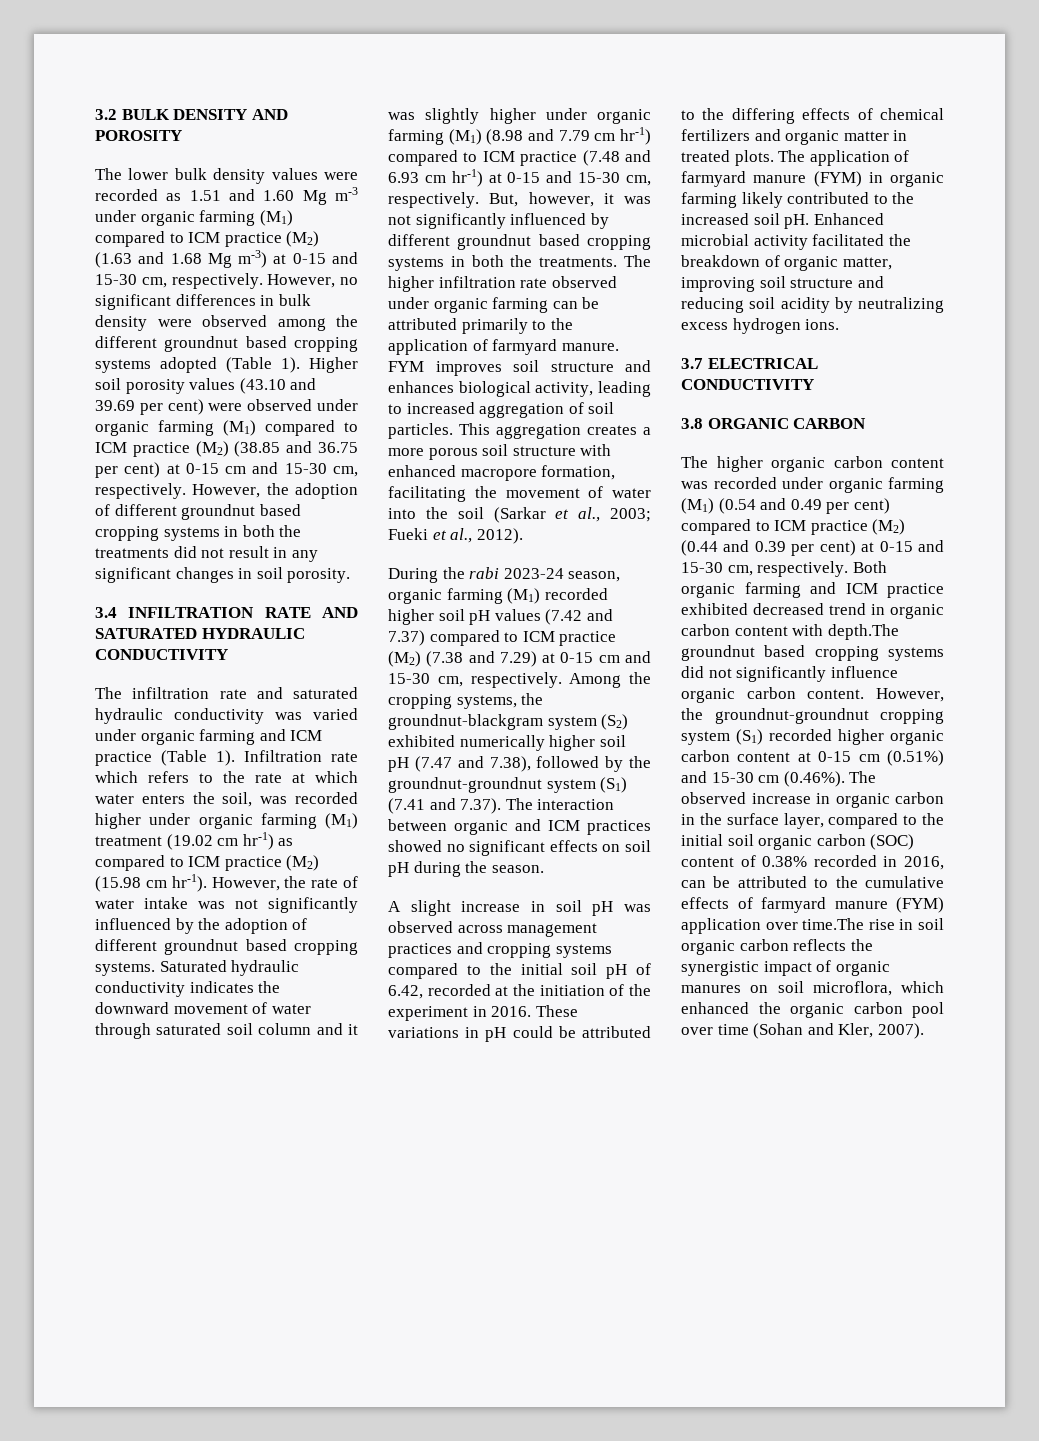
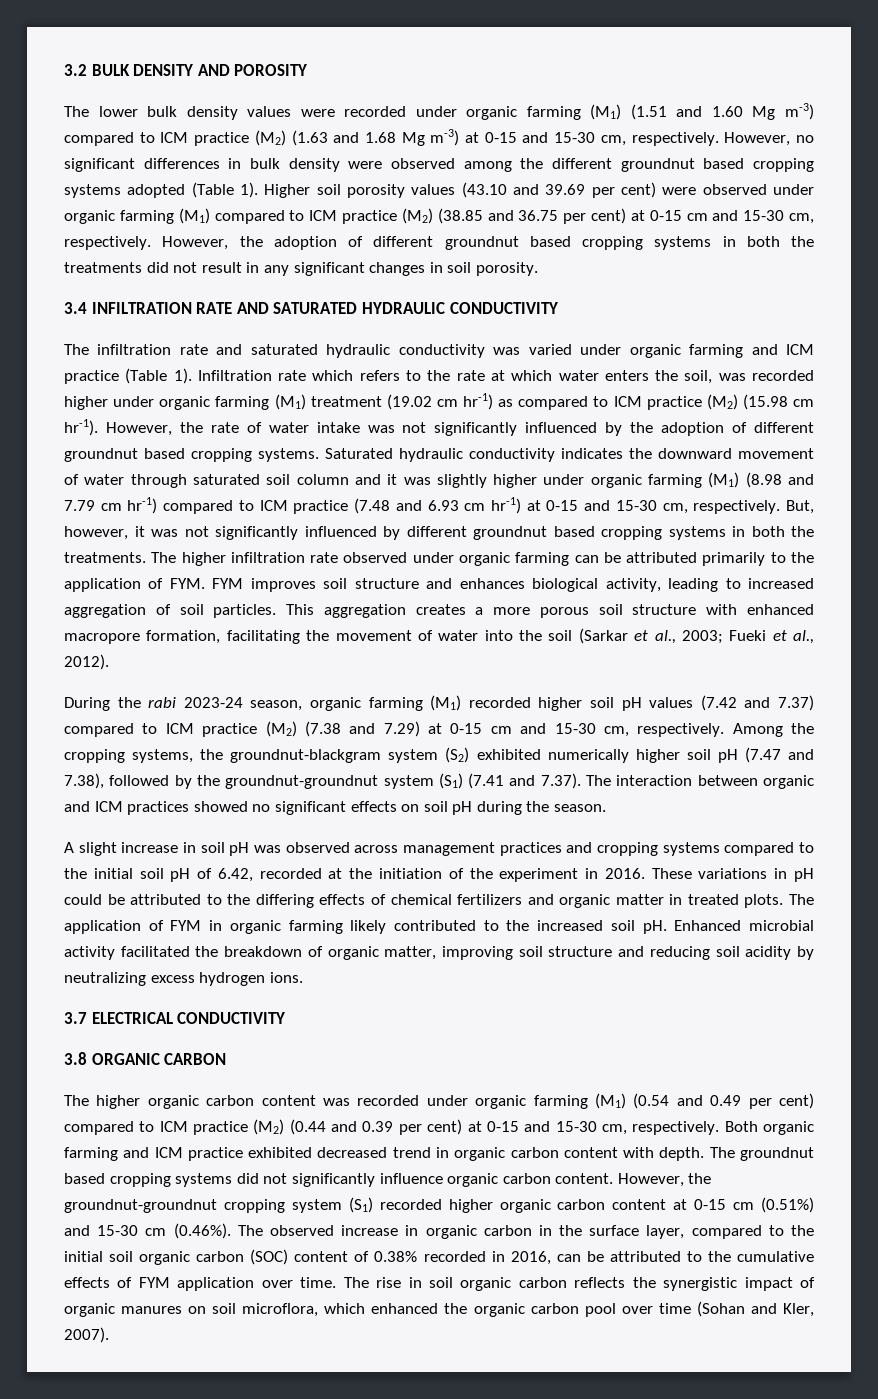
- The lower bulk density values were recorded as 1.51 and 1.60 Mg m-3 under organic farming (M1) compared to ICM practice (M2) (1.63 and 1.68 Mg m-3) at 0-15 and 15-30 cm, respectively.
+ The lower bulk density values were recorded under organic farming (M1) (1.51 and 1.60 Mg m-3) compared to ICM practice (M2) (1.63 and 1.68 Mg m-3) at 0-15 and 15-30 cm, respectively.
- The higher infiltration rate observed under organic farming can be attributed primarily to the application of farmyard manure. FYM improves soil structure and enhances biological activity, leading to increased aggregation of soil particles.
+ The higher infiltration rate observed under organic farming can be attributed primarily to the application of FYM. FYM improves soil structure and enhances biological activity, leading to increased aggregation of soil particles.
- The application of farmyard manure (FYM) in organic farming likely contributed to the increased soil pH.
+ The application of FYM in organic farming likely contributed to the increased soil pH.
- Both organic farming and ICM practice exhibited decreased trend in organic carbon content with depth.The groundnut based cropping systems did not significantly influence organic carbon content.
+ Both organic farming and ICM practice exhibited decreased trend in organic carbon content with depth. The groundnut based cropping systems did not significantly influence organic carbon content.
- However, the groundnut-groundnut cropping system (S1) recorded higher organic carbon content at 0-15 cm (0.51%) and 15-30 cm (0.46%). The observed increase in organic carbon in the surface layer, compared to the initial soil organic carbon (SOC) content of 0.38% recorded in 2016, can be attributed to the cumulative effects of farmyard manure (FYM) application over time.The rise in soil organic carbon reflects the synergistic impact of organic manures on soil microflora, which enhanced the organic carbon pool over time (Sohan and Kler, 2007).
+ However, the groundnut-groundnut cropping system (S1) recorded higher organic carbon content at 0-15 cm (0.51%) and 15-30 cm (0.46%). The observed increase in organic carbon in the surface layer, compared to the initial soil organic carbon (SOC) content of 0.38% recorded in 2016, can be attributed to the cumulative effects of FYM application over time. The rise in soil organic carbon reflects the synergistic impact of organic manures on soil microflora, which enhanced the organic carbon pool over time (Sohan and Kler, 2007).

